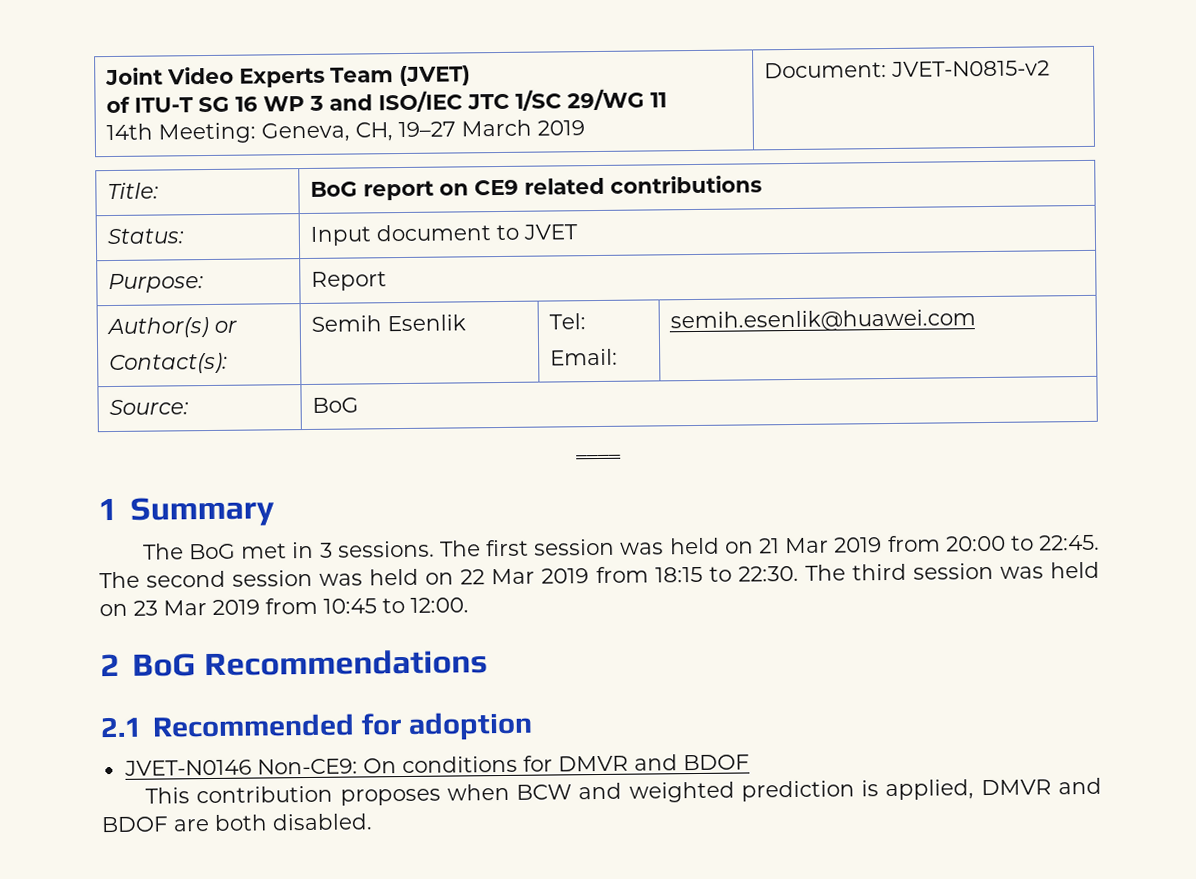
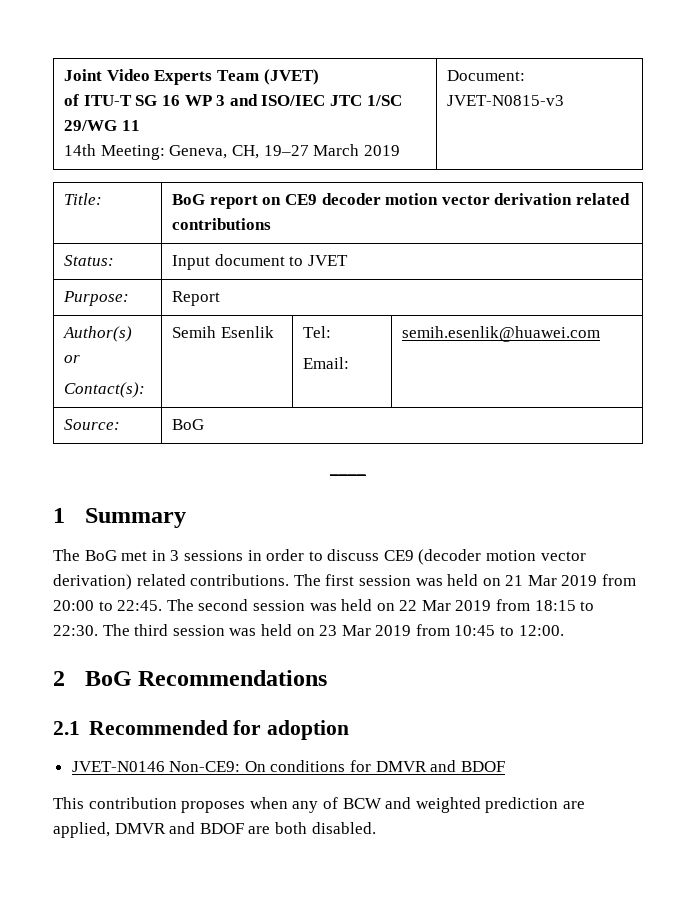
  Joint Video Experts Team (JVET)
  of ITU-T SG 16 WP 3 and ISO/IEC JTC 1/SC 29/WG 11
- 14th Meeting: Geneva, CH, 19–27 March 2019 | Document: JVET-N0815-v2
+ 14th Meeting: Geneva, CH, 19–27 March 2019 | Document: JVET-N0815-v3
- Title: | BoG report on CE9 related contributions
+ Title: | BoG report on CE9 decoder motion vector derivation related contributions
- The BoG met in 3 sessions.
+ The BoG met in 3 sessions in order to discuss CE9 (decoder motion vector derivation) related contributions.
- This contribution proposes when BCW and weighted prediction is applied, DMVR and BDOF are both disabled.
+ This contribution proposes when any of BCW and weighted prediction are applied, DMVR and BDOF are both disabled.

